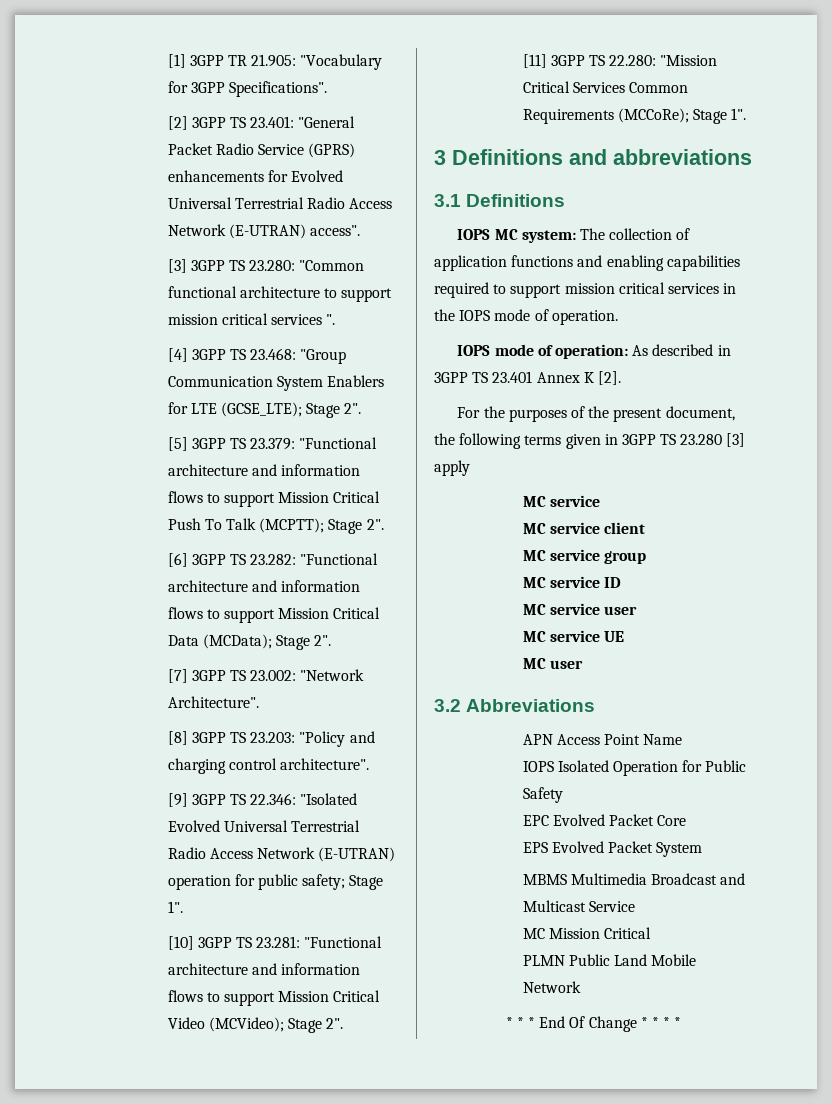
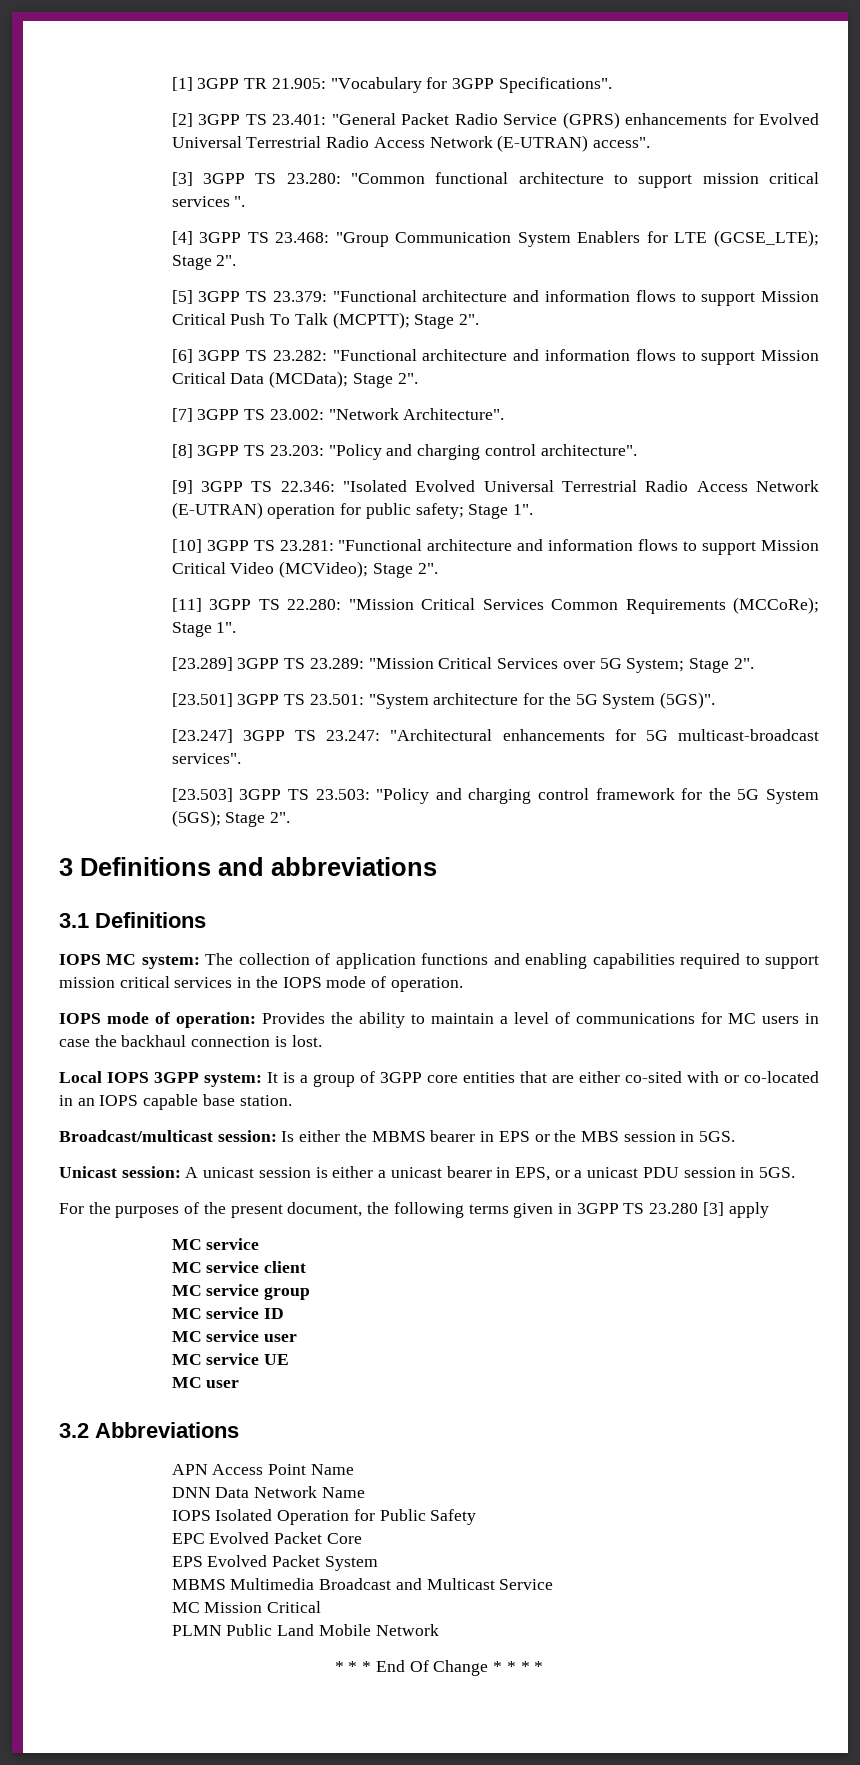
+ [23.289] 3GPP TS 23.289: "Mission Critical Services over 5G System; Stage 2".
+ [23.501] 3GPP TS 23.501: "System architecture for the 5G System (5GS)".
+ [23.247] 3GPP TS 23.247: "Architectural enhancements for 5G multicast-broadcast services".
+ [23.503] 3GPP TS 23.503: "Policy and charging control framework for the 5G System (5GS); Stage 2".
- IOPS mode of operation: As described in 3GPP TS 23.401 Annex K [2].
+ IOPS mode of operation: Provides the ability to maintain a level of communications for MC users in case the backhaul connection is lost.
+ Local IOPS 3GPP system: It is a group of 3GPP core entities that are either co-sited with or co-located in an IOPS capable base station.
+ Broadcast/multicast session: Is either the MBMS bearer in EPS or the MBS session in 5GS.
+ Unicast session: A unicast session is either a unicast bearer in EPS, or a unicast PDU session in 5GS.
+ DNN Data Network Name

